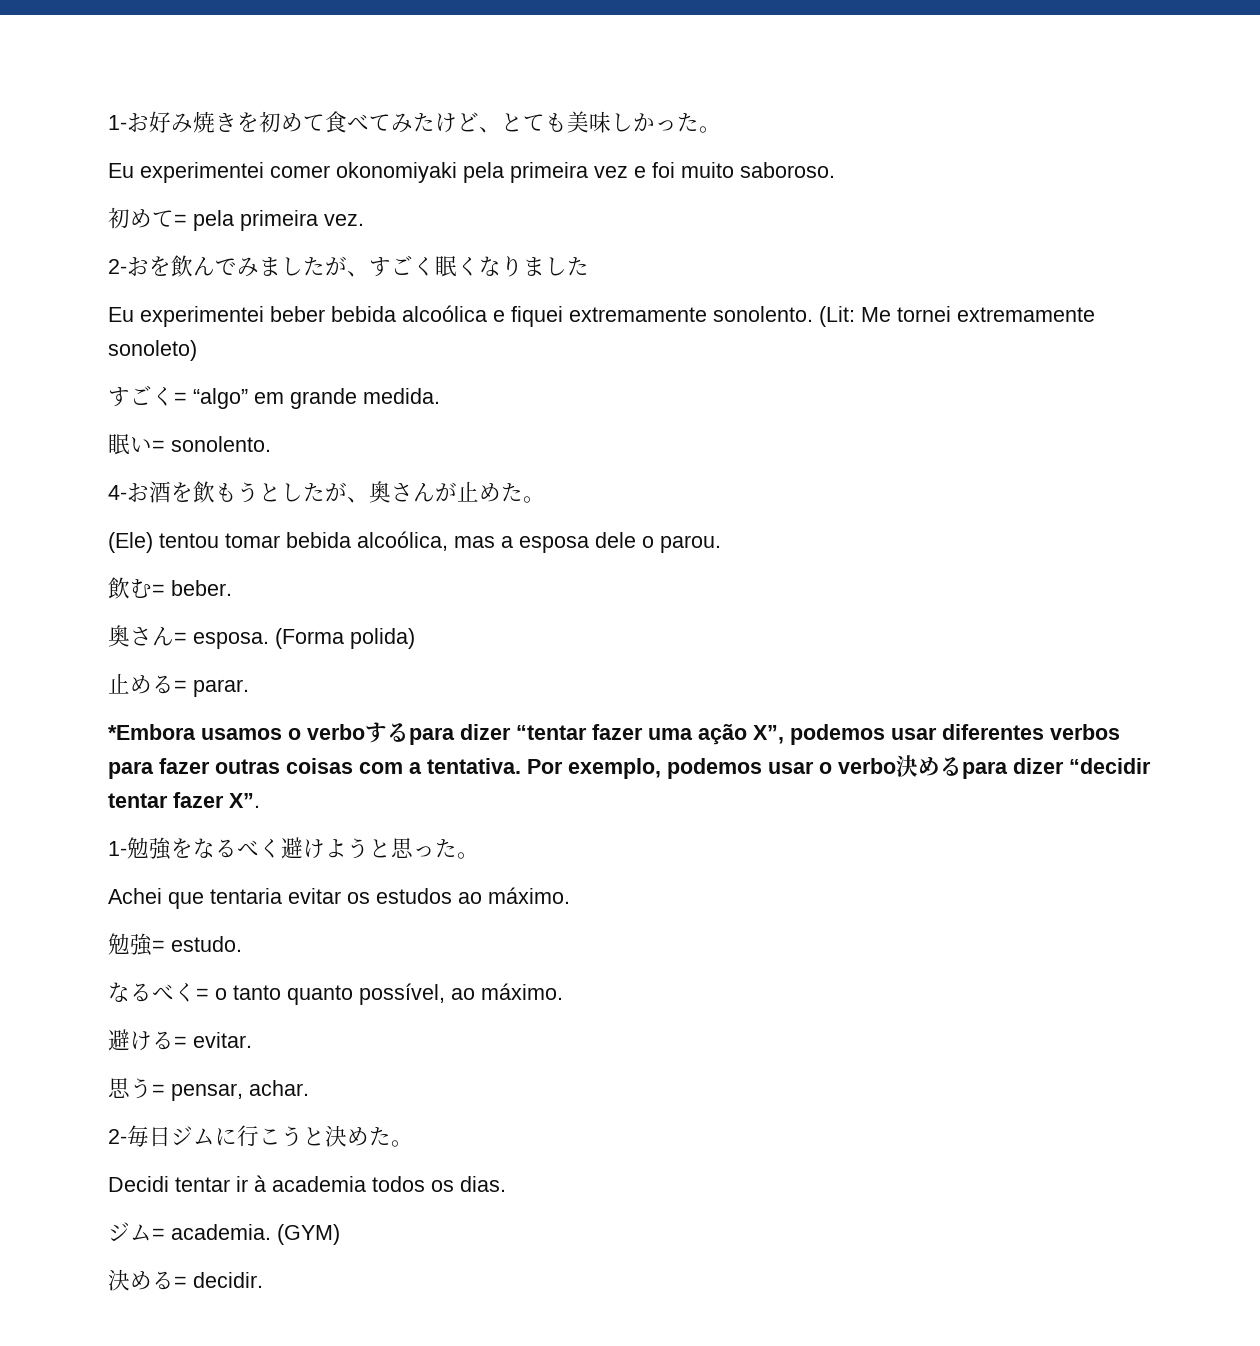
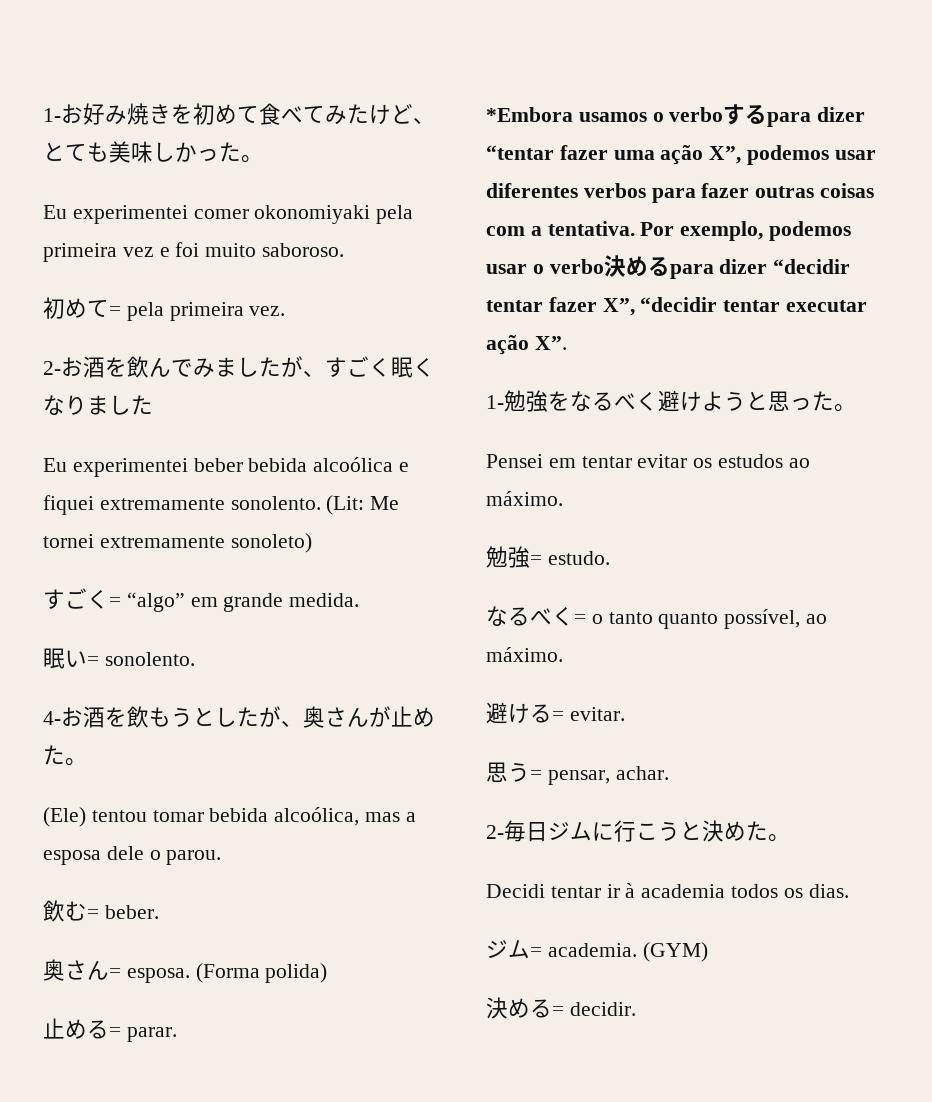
- 2-おを飲んでみましたが、すごく眠くなりました
+ 2-お酒を飲んでみましたが、すごく眠くなりました
- Por exemplo, podemos usar o verbo決めるpara dizer “decidir tentar fazer X”.
+ Por exemplo, podemos usar o verbo決めるpara dizer “decidir tentar fazer X”, “decidir tentar executar ação X”.
- Achei que tentaria evitar os estudos ao máximo.
+ Pensei em tentar evitar os estudos ao máximo.

